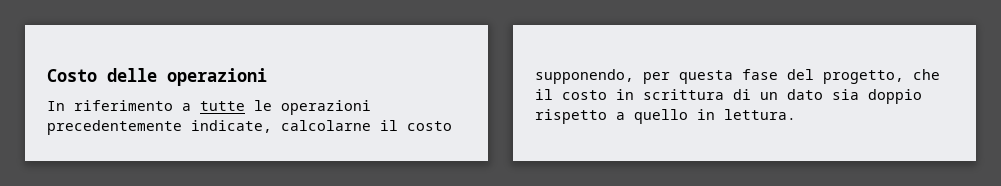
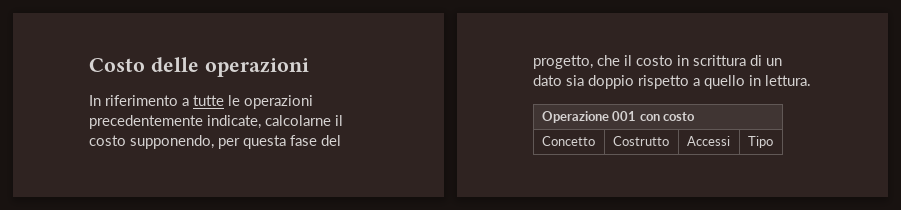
+ Operazione 001 con costo
+ Concetto | Costrutto | Accessi | Tipo

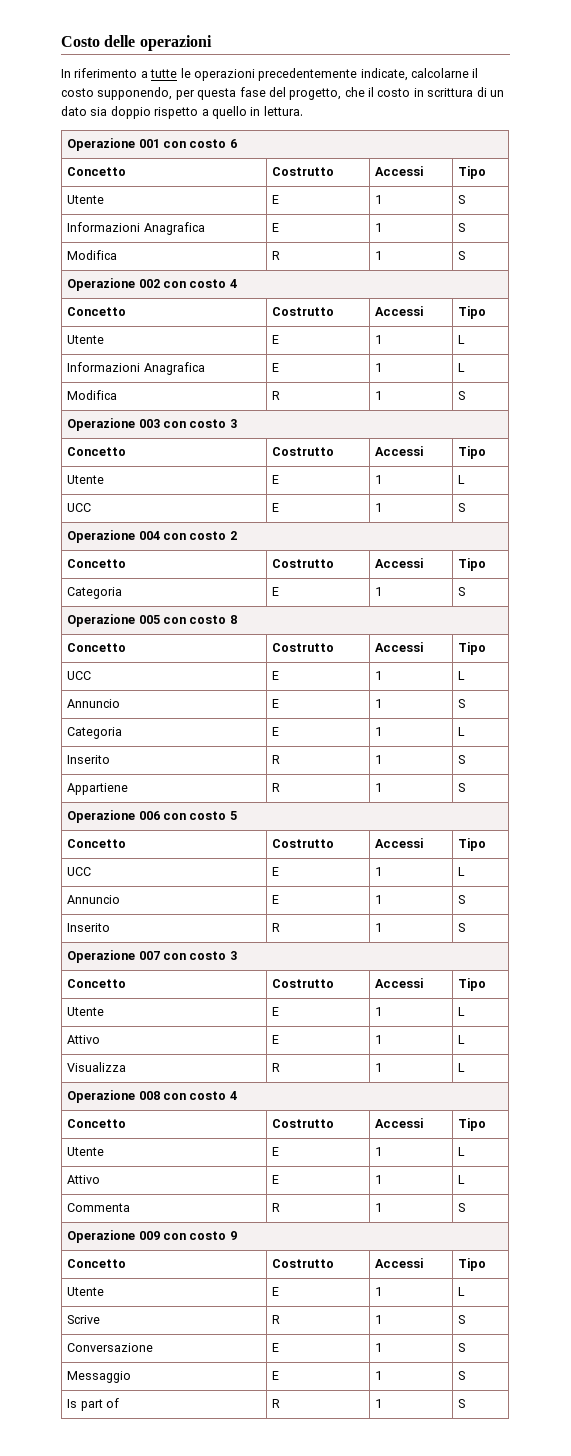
- Operazione 001 con costo
+ Operazione 001 con costo 6
  Concetto | Costrutto | Accessi | Tipo
+ Utente | E | 1 | S
+ Informazioni Anagrafica | E | 1 | S
+ Modifica | R | 1 | S
+ Operazione 002 con costo 4
+ Concetto | Costrutto | Accessi | Tipo
+ Utente | E | 1 | L
+ Informazioni Anagrafica | E | 1 | L
+ Modifica | R | 1 | S
+ Operazione 003 con costo 3
+ Concetto | Costrutto | Accessi | Tipo
+ Utente | E | 1 | L
+ UCC | E | 1 | S
+ Operazione 004 con costo 2
+ Concetto | Costrutto | Accessi | Tipo
+ Categoria | E | 1 | S
+ Operazione 005 con costo 8
+ Concetto | Costrutto | Accessi | Tipo
+ UCC | E | 1 | L
+ Annuncio | E | 1 | S
+ Categoria | E | 1 | L
+ Inserito | R | 1 | S
+ Appartiene | R | 1 | S
+ Operazione 006 con costo 5
+ Concetto | Costrutto | Accessi | Tipo
+ UCC | E | 1 | L
+ Annuncio | E | 1 | S
+ Inserito | R | 1 | S
+ Operazione 007 con costo 3
+ Concetto | Costrutto | Accessi | Tipo
+ Utente | E | 1 | L
+ Attivo | E | 1 | L
+ Visualizza | R | 1 | L
+ Operazione 008 con costo 4
+ Concetto | Costrutto | Accessi | Tipo
+ Utente | E | 1 | L
+ Attivo | E | 1 | L
+ Commenta | R | 1 | S
+ Operazione 009 con costo 9
+ Concetto | Costrutto | Accessi | Tipo
+ Utente | E | 1 | L
+ Scrive | R | 1 | S
+ Conversazione | E | 1 | S
+ Messaggio | E | 1 | S
+ Is part of | R | 1 | S

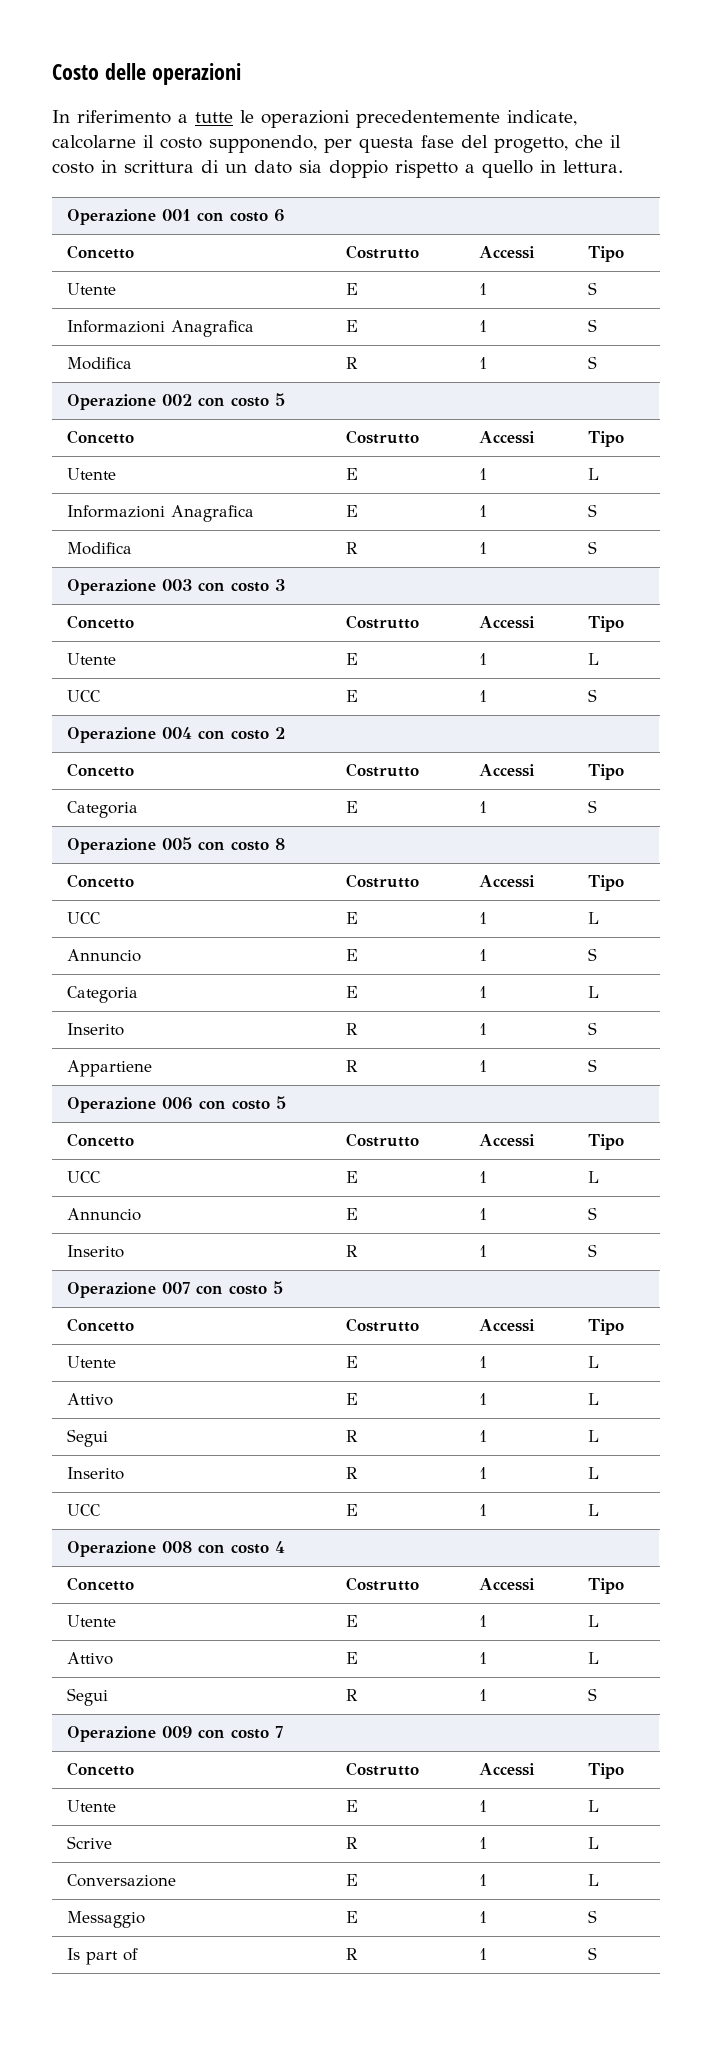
- Operazione 002 con costo 4
+ Operazione 002 con costo 5
  Concetto | Costrutto | Accessi | Tipo
  Utente | E | 1 | L
- Informazioni Anagrafica | E | 1 | L
+ Informazioni Anagrafica | E | 1 | S
- Operazione 007 con costo 3
+ Operazione 007 con costo 5
- Visualizza | R | 1 | L
+ Segui | R | 1 | L
+ Inserito | R | 1 | L
+ UCC | E | 1 | L
- Commenta | R | 1 | S
+ Segui | R | 1 | S
- Operazione 009 con costo 9
+ Operazione 009 con costo 7
- Scrive | R | 1 | S
+ Scrive | R | 1 | L
- Conversazione | E | 1 | S
+ Conversazione | E | 1 | L

